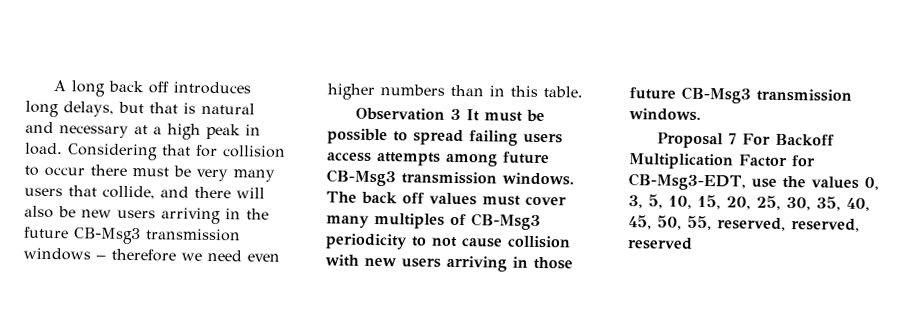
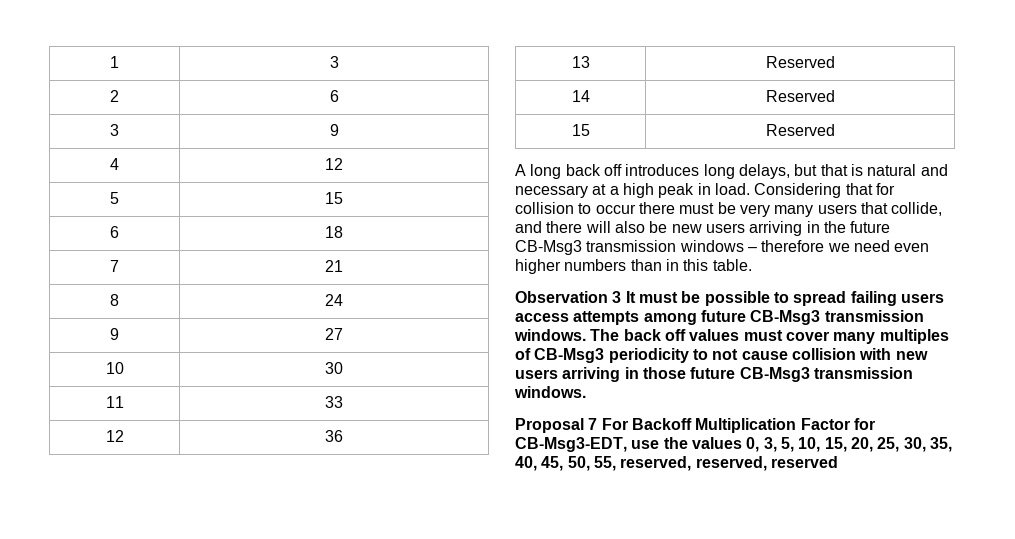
+ 1 | 3
+ 2 | 6
+ 3 | 9
+ 4 | 12
+ 5 | 15
+ 6 | 18
+ 7 | 21
+ 8 | 24
+ 9 | 27
+ 10 | 30
+ 11 | 33
+ 12 | 36
+ 13 | Reserved
+ 14 | Reserved
+ 15 | Reserved

